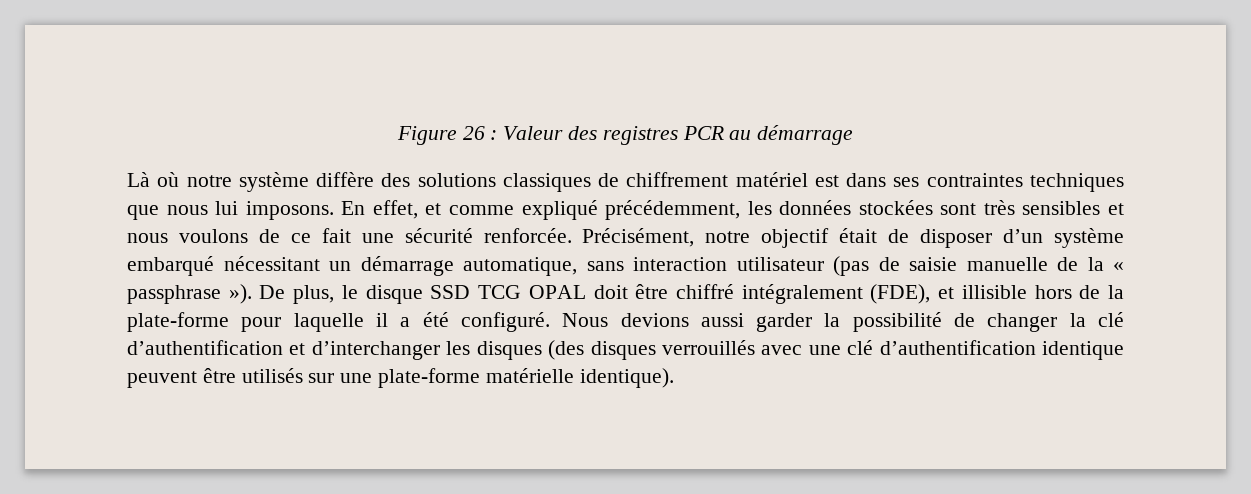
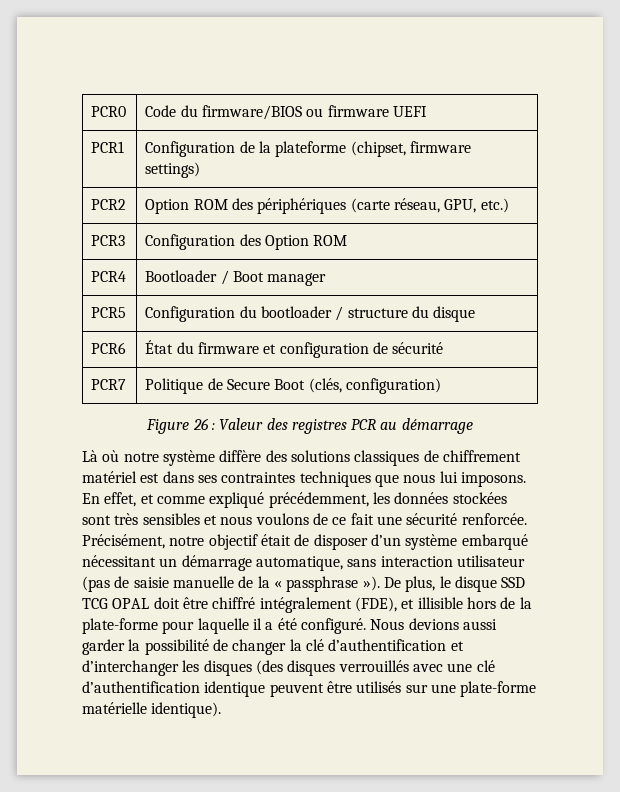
+ PCR0 | Code du firmware/BIOS ou firmware UEFI
+ PCR1 | Configuration de la plateforme (chipset, firmware settings)
+ PCR2 | Option ROM des périphériques (carte réseau, GPU, etc.)
+ PCR3 | Configuration des Option ROM
+ PCR4 | Bootloader / Boot manager
+ PCR5 | Configuration du bootloader / structure du disque
+ PCR6 | État du firmware et configuration de sécurité
+ PCR7 | Politique de Secure Boot (clés, configuration)

